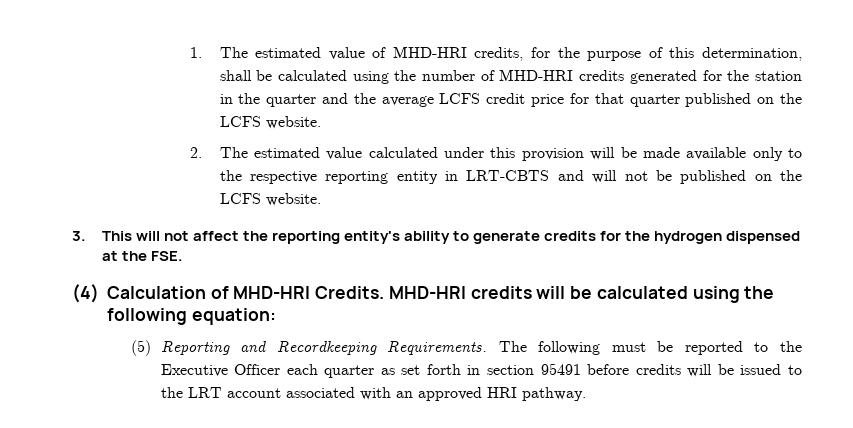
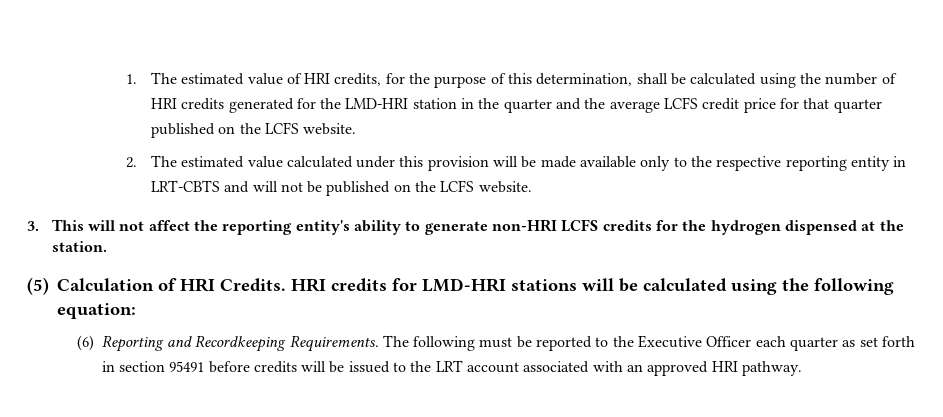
- 1. The estimated value of MHD-HRI credits, for the purpose of this determination, shall be calculated using the number of MHD-HRI credits generated for the station in the quarter and the average LCFS credit price for that quarter published on the LCFS website.
+ 1. The estimated value of HRI credits, for the purpose of this determination, shall be calculated using the number of HRI credits generated for the LMD-HRI station in the quarter and the average LCFS credit price for that quarter published on the LCFS website.
- 3. This will not affect the reporting entity's ability to generate credits for the hydrogen dispensed at the FSE.
- (4) Calculation of MHD-HRI Credits. MHD-HRI credits will be calculated using the following equation:
+ 3. This will not affect the reporting entity's ability to generate non-HRI LCFS credits for the hydrogen dispensed at the station.
+ (5) Calculation of HRI Credits. HRI credits for LMD-HRI stations will be calculated using the following equation:
- (5) Reporting and Recordkeeping Requirements.
+ (6) Reporting and Recordkeeping Requirements.

